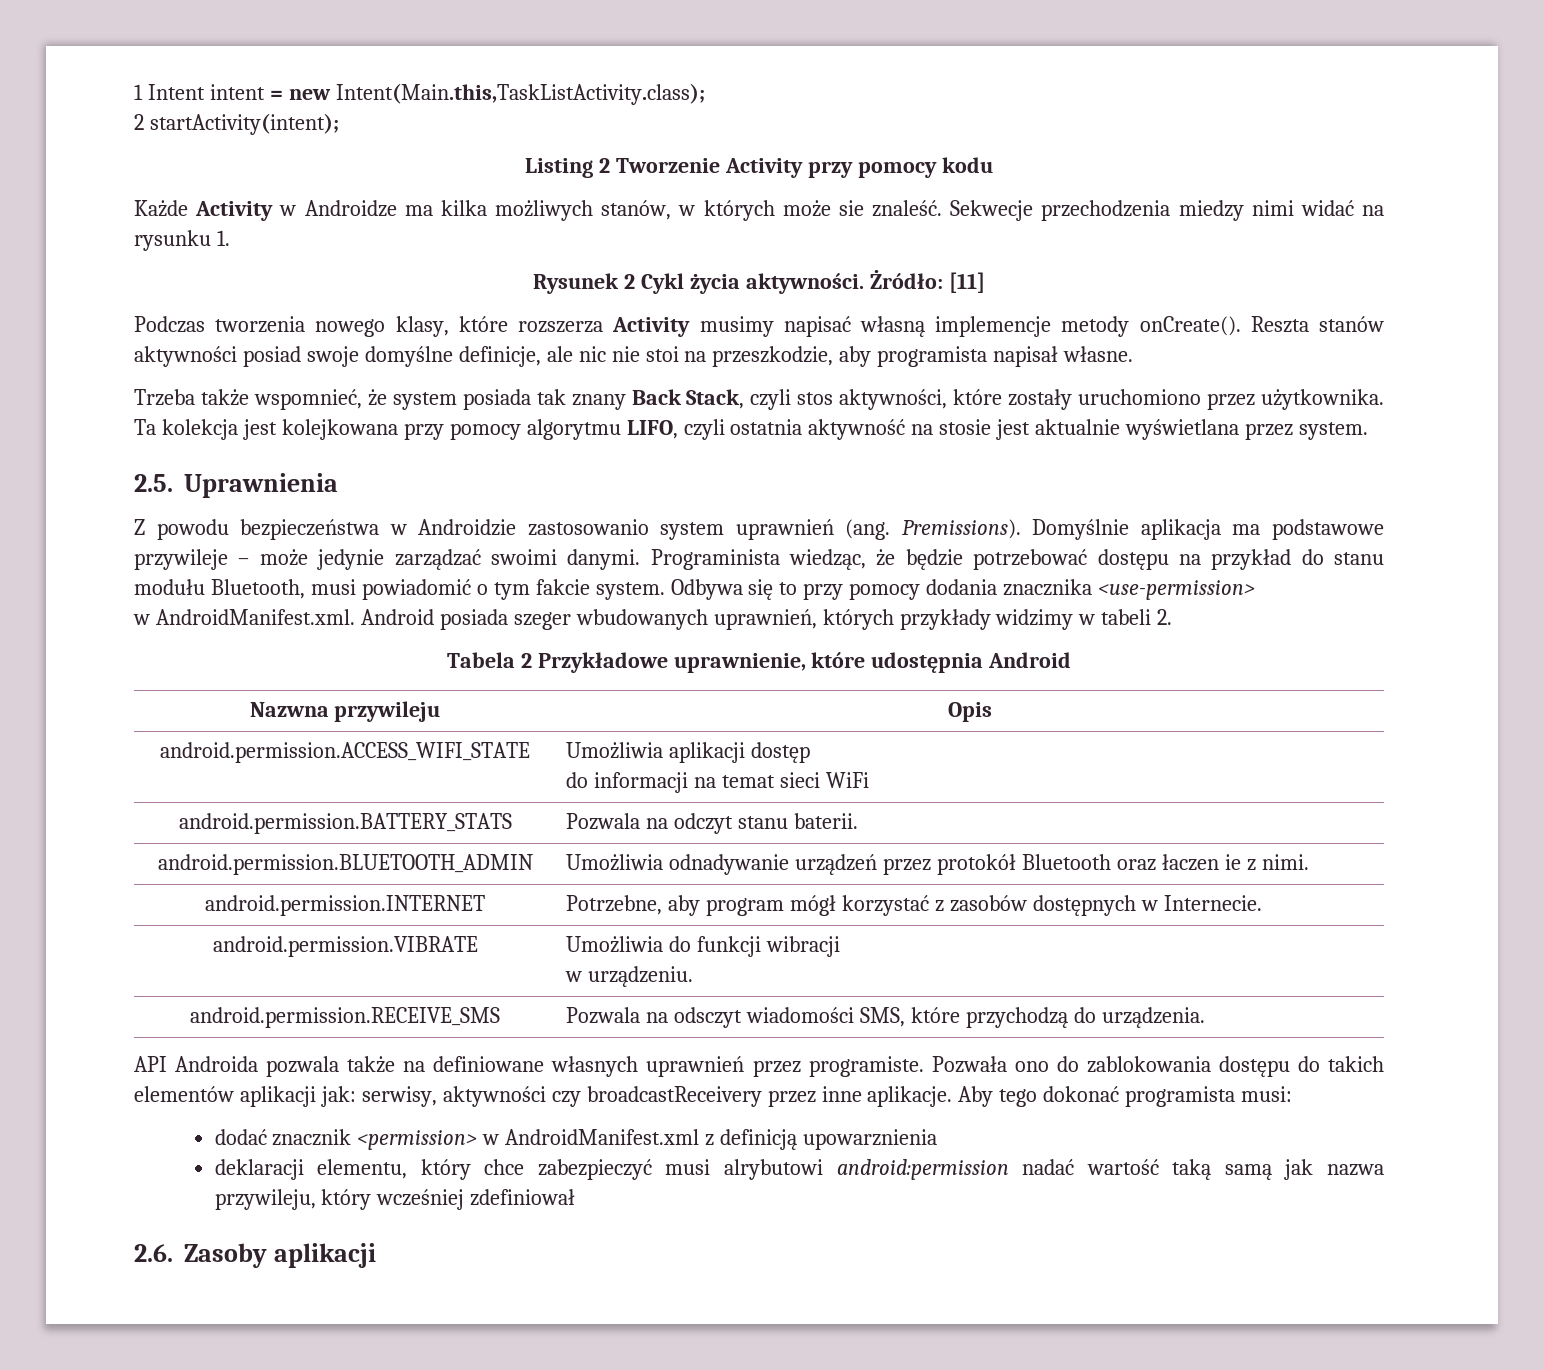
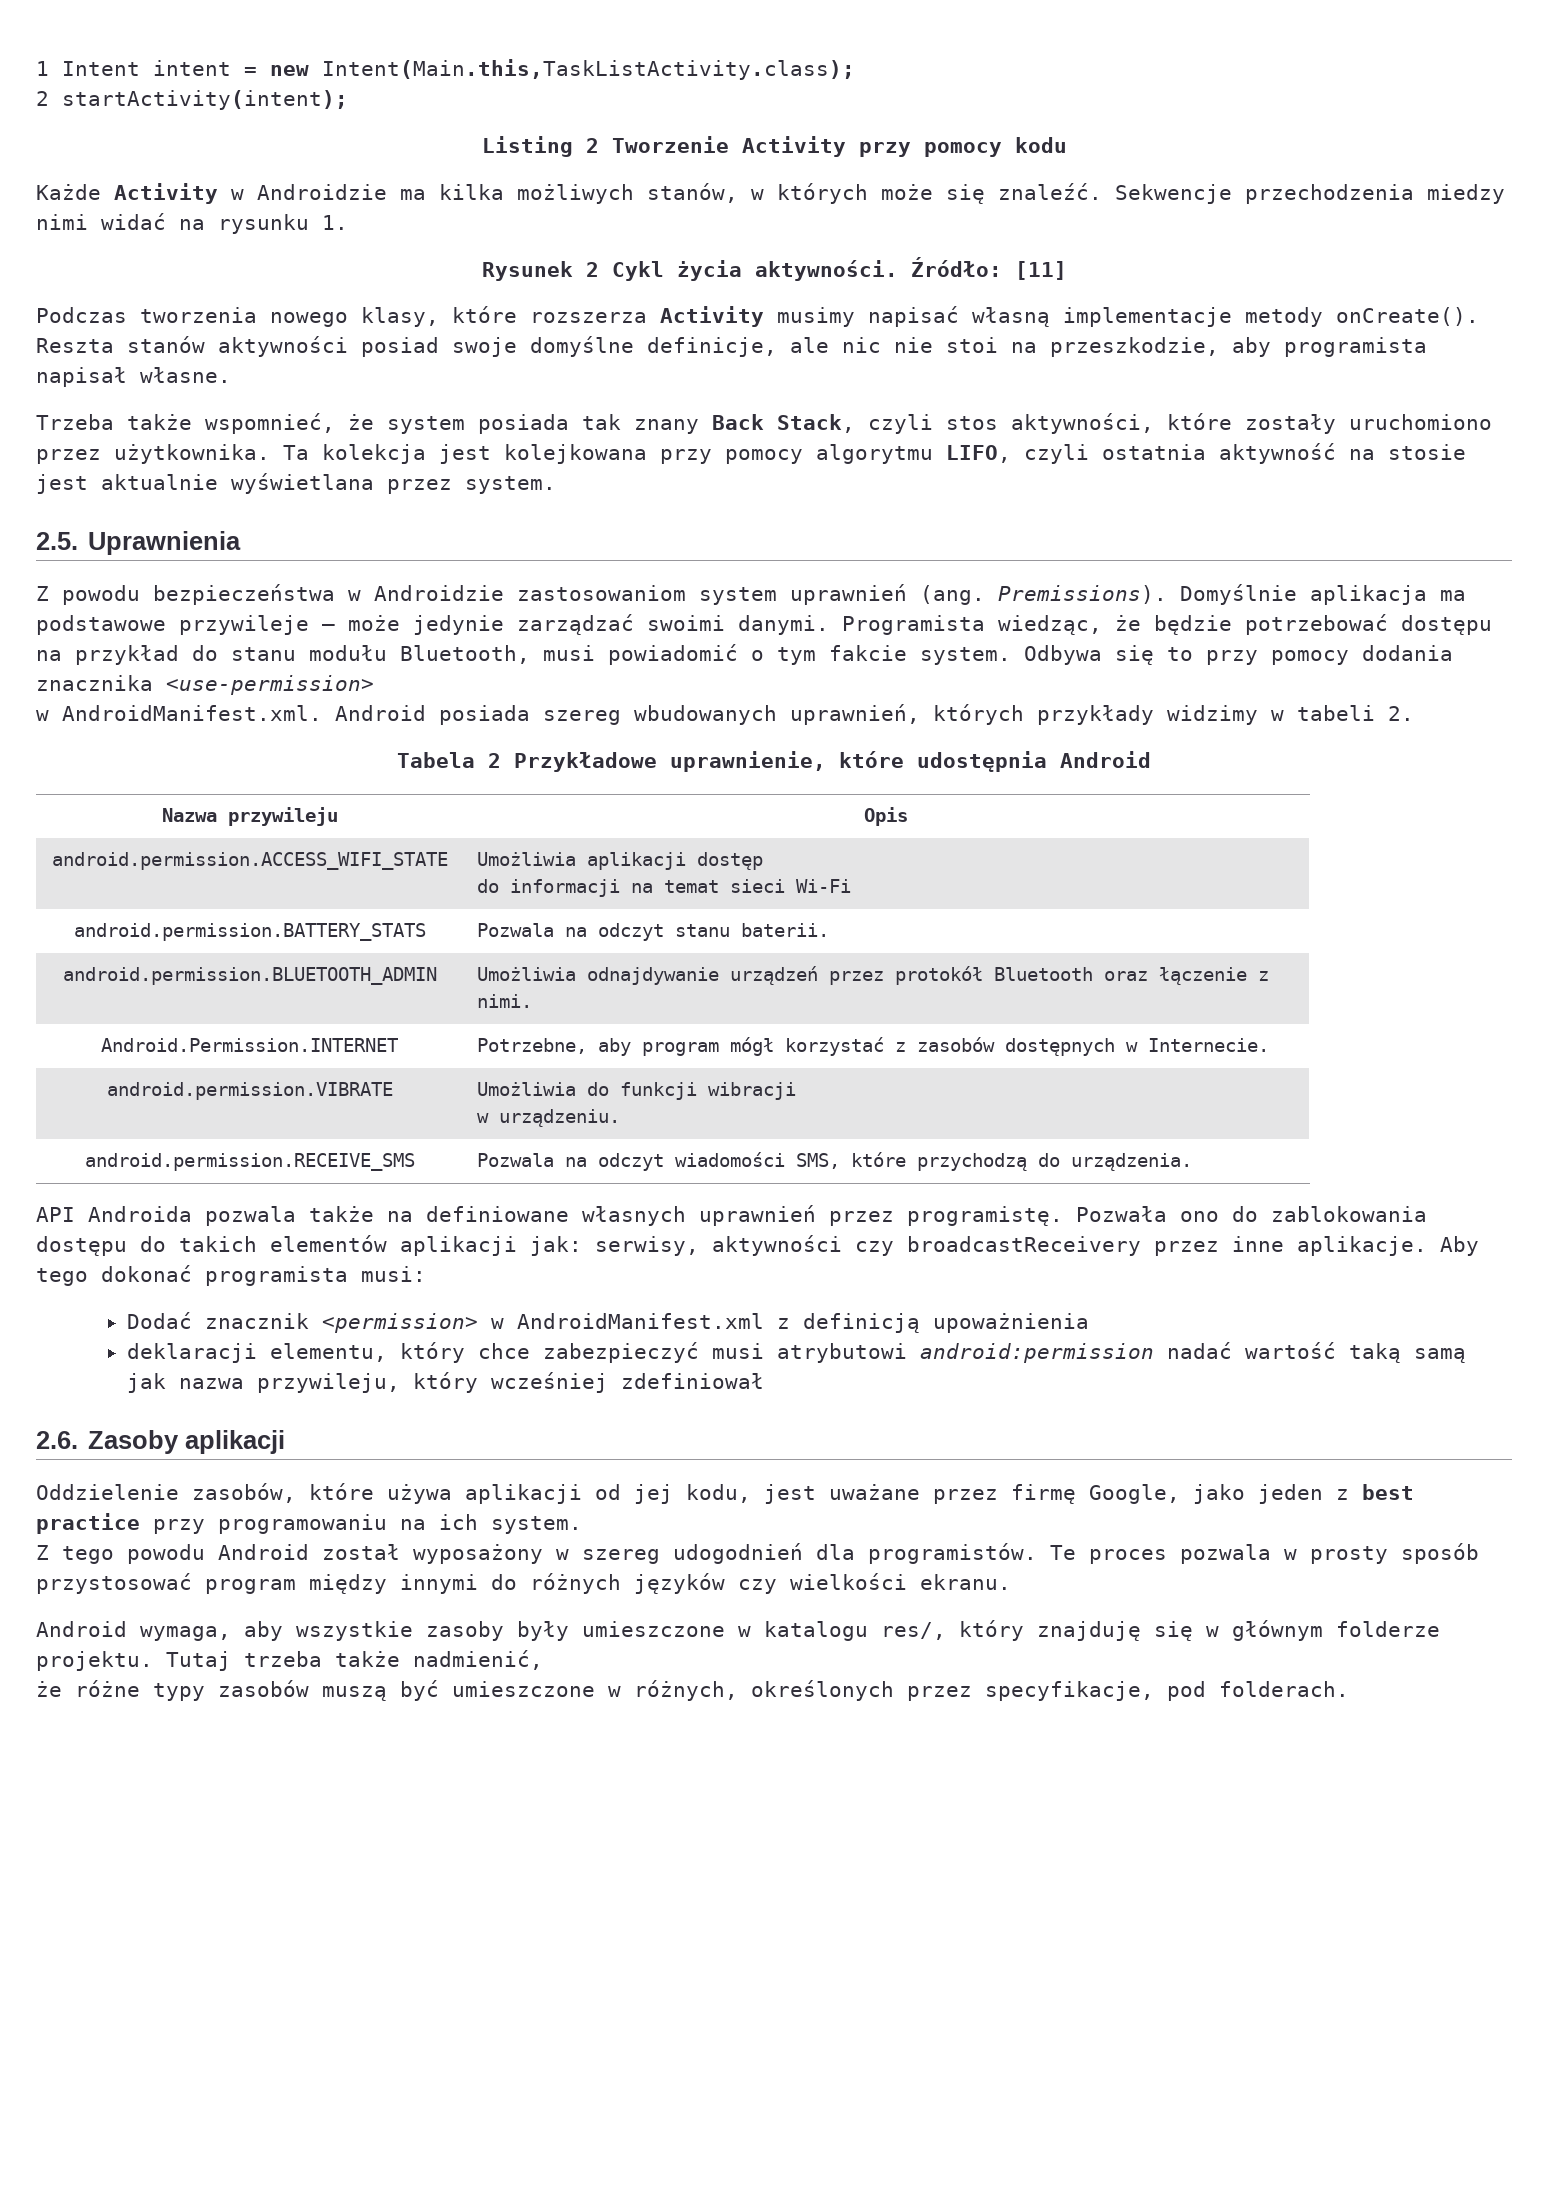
- Każde Activity w Androidze ma kilka możliwych stanów, w których może sie znaleść. Sekwecje przechodzenia miedzy nimi widać na rysunku 1.
+ Każde Activity w Androidzie ma kilka możliwych stanów, w których może się znaleźć. Sekwencje przechodzenia miedzy nimi widać na rysunku 1.
- Żródło: [11]
+ Źródło: [11]
- Podczas tworzenia nowego klasy, które rozszerza Activity musimy napisać własną implemencje metody onCreate().
+ Podczas tworzenia nowego klasy, które rozszerza Activity musimy napisać własną implementacje metody onCreate().
- Z powodu bezpieczeństwa w Androidzie zastosowanio system uprawnień (ang.
+ Z powodu bezpieczeństwa w Androidzie zastosowaniom system uprawnień (ang.
- Programinista wiedząc, że będzie potrzebować dostępu na przykład do stanu modułu Bluetooth, musi powiadomić o tym fakcie system.
+ Programista wiedząc, że będzie potrzebować dostępu na przykład do stanu modułu Bluetooth, musi powiadomić o tym fakcie system.
- w AndroidManifest.xml. Android posiada szeger wbudowanych uprawnień, których przykłady widzimy w tabeli 2.
+ w AndroidManifest.xml. Android posiada szereg wbudowanych uprawnień, których przykłady widzimy w tabeli 2.
- Nazwna przywileju | Opis
+ Nazwa przywileju | Opis
  android.permission.ACCESS_WIFI_STATE | Umożliwia aplikacji dostęp
- do informacji na temat sieci WiFi
+ do informacji na temat sieci Wi-Fi
- android.permission.BLUETOOTH_ADMIN | Umożliwia odnadywanie urządzeń przez protokół Bluetooth oraz łaczen ie z nimi.
+ android.permission.BLUETOOTH_ADMIN | Umożliwia odnajdywanie urządzeń przez protokół Bluetooth oraz łączenie z nimi.
- android.permission.INTERNET | Potrzebne, aby program mógł korzystać z zasobów dostępnych w Internecie.
+ Android.Permission.INTERNET | Potrzebne, aby program mógł korzystać z zasobów dostępnych w Internecie.
- android.permission.RECEIVE_SMS | Pozwala na odsczyt wiadomości SMS, które przychodzą do urządzenia.
+ android.permission.RECEIVE_SMS | Pozwala na odczyt wiadomości SMS, które przychodzą do urządzenia.
- API Androida pozwala także na definiowane własnych uprawnień przez programiste.
+ API Androida pozwala także na definiowane własnych uprawnień przez programistę.
- dodać znacznik <permission> w AndroidManifest.xml z definicją upowarznienia
+ Dodać znacznik <permission> w AndroidManifest.xml z definicją upoważnienia
- deklaracji elementu, który chce zabezpieczyć musi alrybutowi android:permission nadać wartość taką samą jak nazwa przywileju, który wcześniej zdefiniował
+ deklaracji elementu, który chce zabezpieczyć musi atrybutowi android:permission nadać wartość taką samą jak nazwa przywileju, który wcześniej zdefiniował
+ Oddzielenie zasobów, które używa aplikacji od jej kodu, jest uważane przez firmę Google, jako jeden z best practice przy programowaniu na ich system.
+ Z tego powodu Android został wyposażony w szereg udogodnień dla programistów. Te proces pozwala w prosty sposób przystosować program między innymi do różnych języków czy wielkości ekranu.
+ Android wymaga, aby wszystkie zasoby były umieszczone w katalogu res/, który znajduję się w głównym folderze projektu. Tutaj trzeba także nadmienić,
+ że różne typy zasobów muszą być umieszczone w różnych, określonych przez specyfikacje, pod folderach.

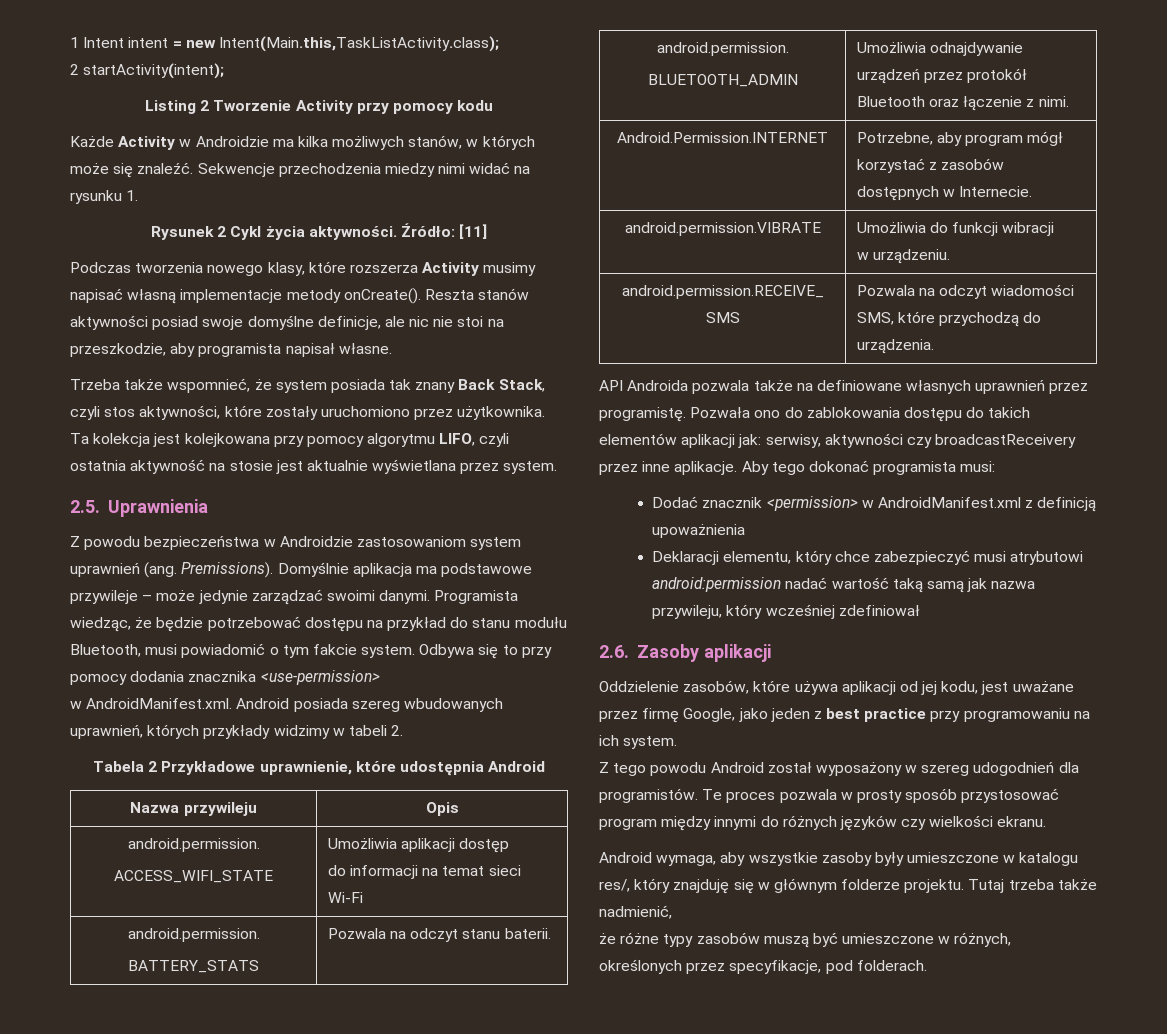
  Nazwa przywileju | Opis
- android.permission.ACCESS_WIFI_STATE | Umożliwia aplikacji dostęp
+ android.permission.
+ ACCESS_WIFI_STATE | Umożliwia aplikacji dostęp
  do informacji na temat sieci Wi-Fi
- android.permission.BATTERY_STATS | Pozwala na odczyt stanu baterii.
- android.permission.BLUETOOTH_ADMIN | Umożliwia odnajdywanie urządzeń przez protokół Bluetooth oraz łączenie z nimi.
+ android.permission.
+ BATTERY_STATS | Pozwala na odczyt stanu baterii.
+ android.permission.
+ BLUETOOTH_ADMIN | Umożliwia odnajdywanie urządzeń przez protokół Bluetooth oraz łączenie z nimi.
- deklaracji elementu, który chce zabezpieczyć musi atrybutowi android:permission nadać wartość taką samą jak nazwa przywileju, który wcześniej zdefiniował
+ Deklaracji elementu, który chce zabezpieczyć musi atrybutowi android:permission nadać wartość taką samą jak nazwa przywileju, który wcześniej zdefiniował

